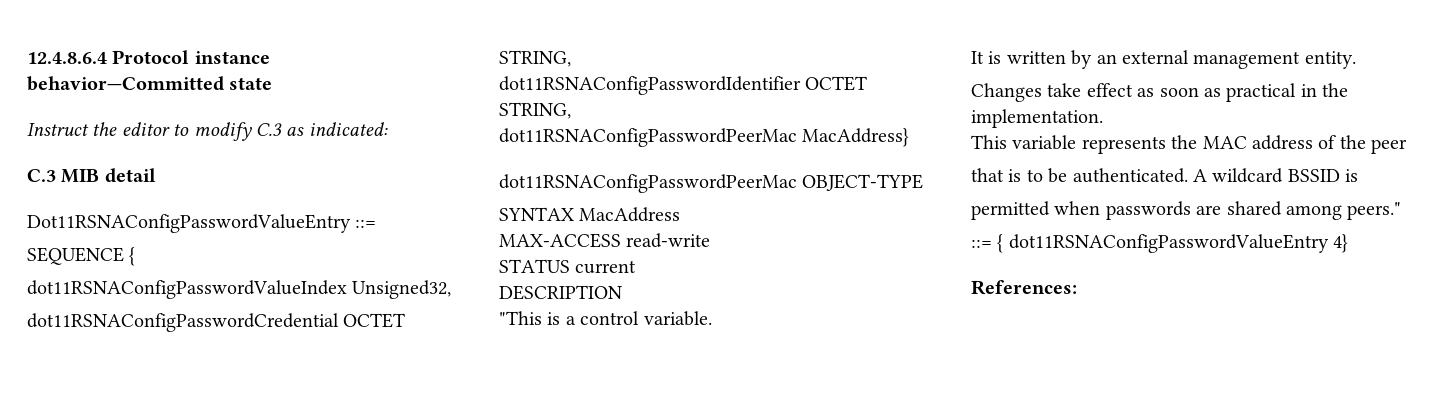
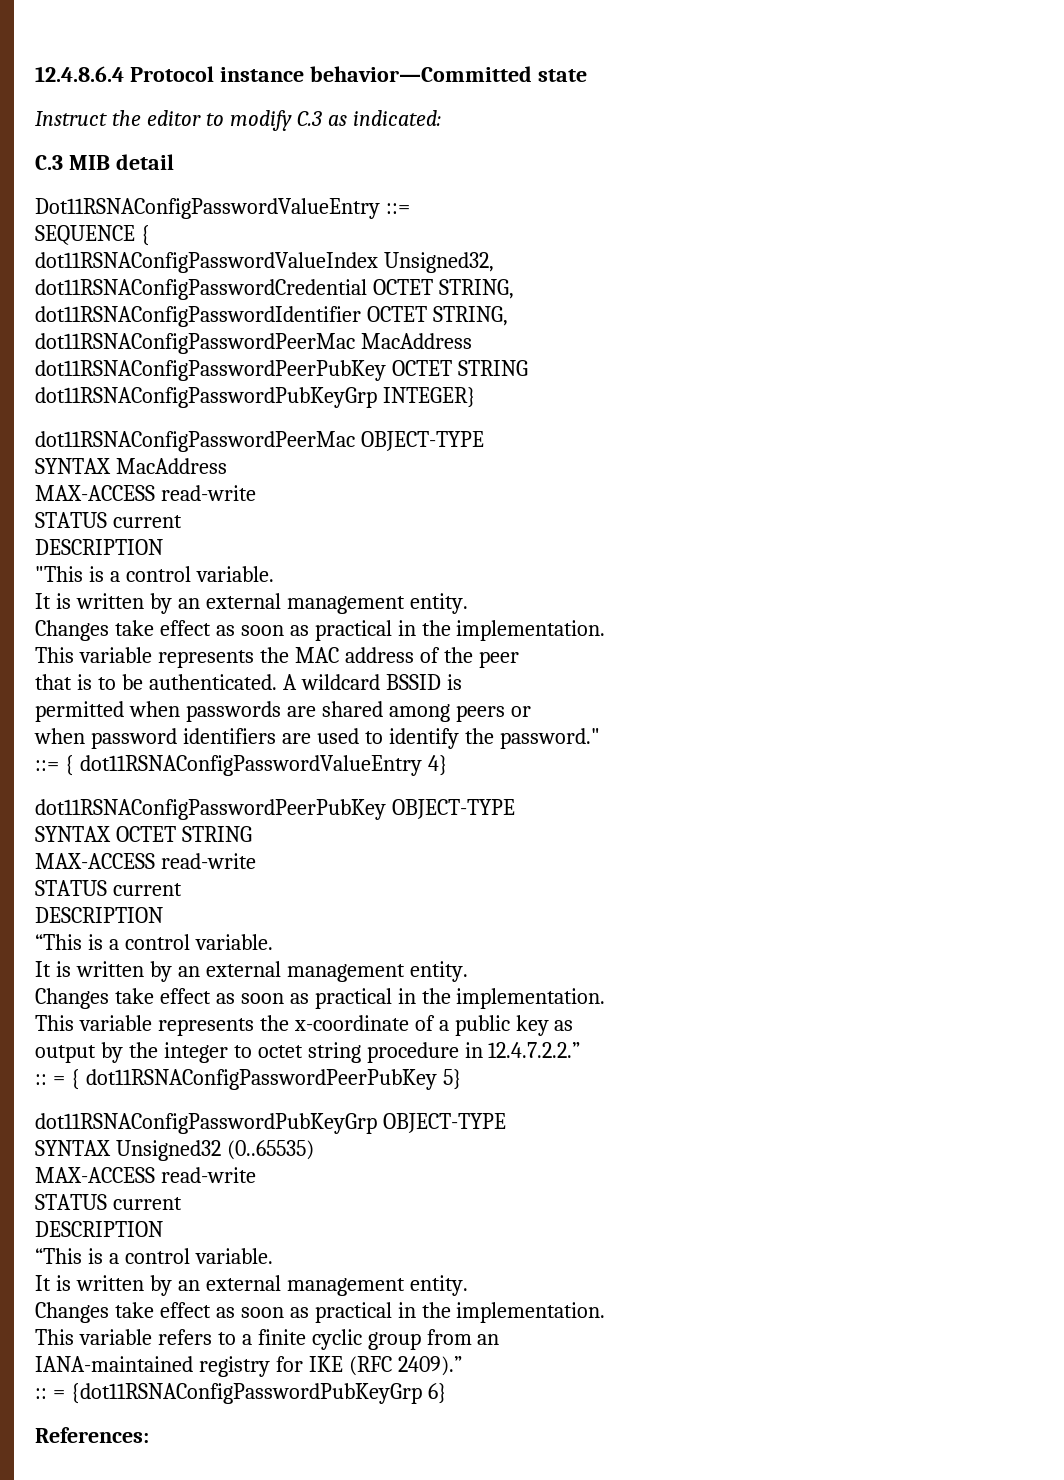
- dot11RSNAConfigPasswordPeerMac MacAddress}
+ dot11RSNAConfigPasswordPeerMac MacAddress
+ dot11RSNAConfigPasswordPeerPubKey OCTET STRING
+ dot11RSNAConfigPasswordPubKeyGrp INTEGER}
- permitted when passwords are shared among peers."
+ permitted when passwords are shared among peers or
+ when password identifiers are used to identify the password."
  ::= { dot11RSNAConfigPasswordValueEntry 4}
+ dot11RSNAConfigPasswordPeerPubKey OBJECT-TYPE
+ SYNTAX OCTET STRING
+ MAX-ACCESS read-write
+ STATUS current
+ DESCRIPTION
+ “This is a control variable.
+ It is written by an external management entity.
+ Changes take effect as soon as practical in the implementation.
+ This variable represents the x-coordinate of a public key as
+ output by the integer to octet string procedure in 12.4.7.2.2.”
+ :: = { dot11RSNAConfigPasswordPeerPubKey 5}
+ dot11RSNAConfigPasswordPubKeyGrp OBJECT-TYPE
+ SYNTAX Unsigned32 (0..65535)
+ MAX-ACCESS read-write
+ STATUS current
+ DESCRIPTION
+ “This is a control variable.
+ It is written by an external management entity.
+ Changes take effect as soon as practical in the implementation.
+ This variable refers to a finite cyclic group from an
+ IANA-maintained registry for IKE (RFC 2409).”
+ :: = {dot11RSNAConfigPasswordPubKeyGrp 6}

